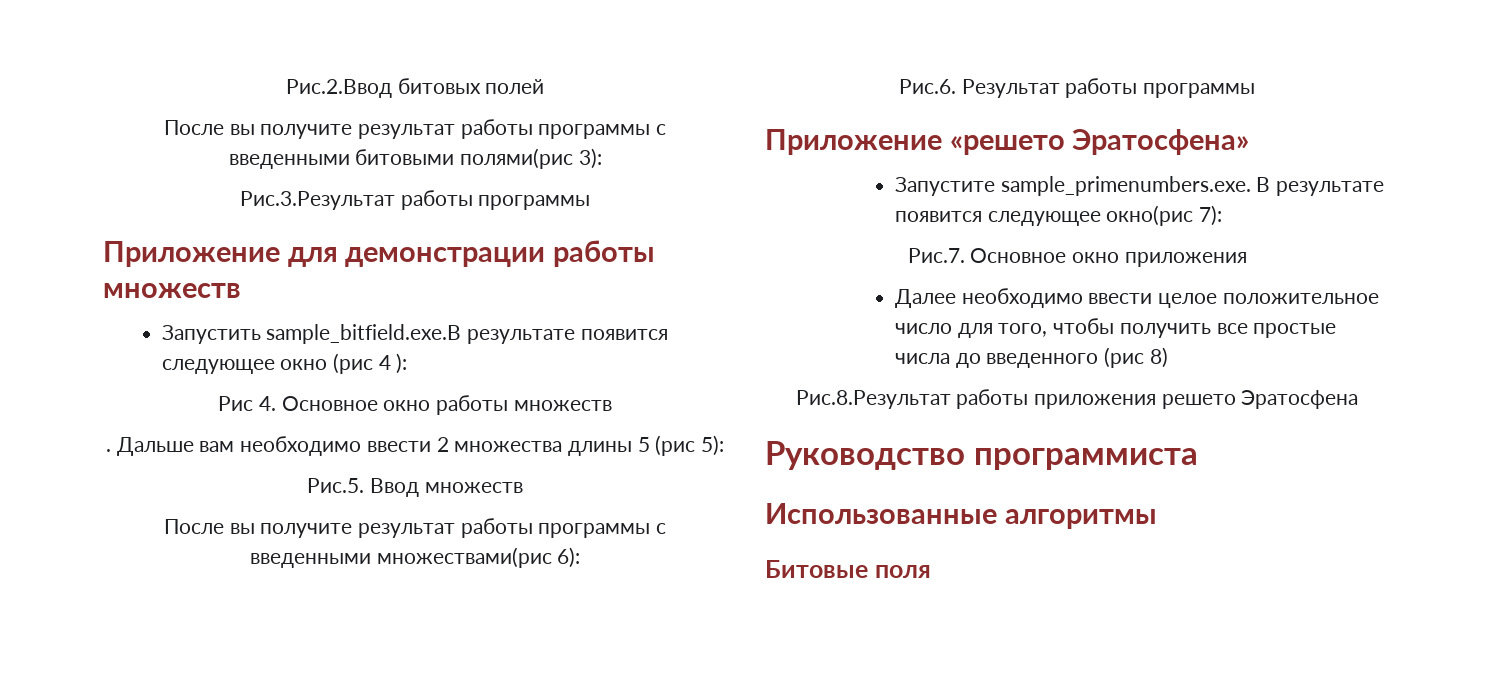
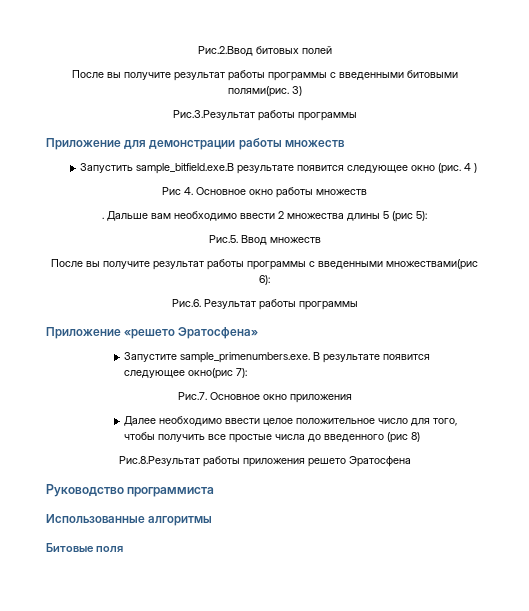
- После вы получите результат работы программы с введенными битовыми полями(рис 3):
+ После вы получите результат работы программы с введенными битовыми полями(рис. 3)
- Запустить sample_bitfield.exe.В результате появится следующее окно (рис 4 ):
+ Запустить sample_bitfield.exe.В результате появится следующее окно (рис. 4 )

